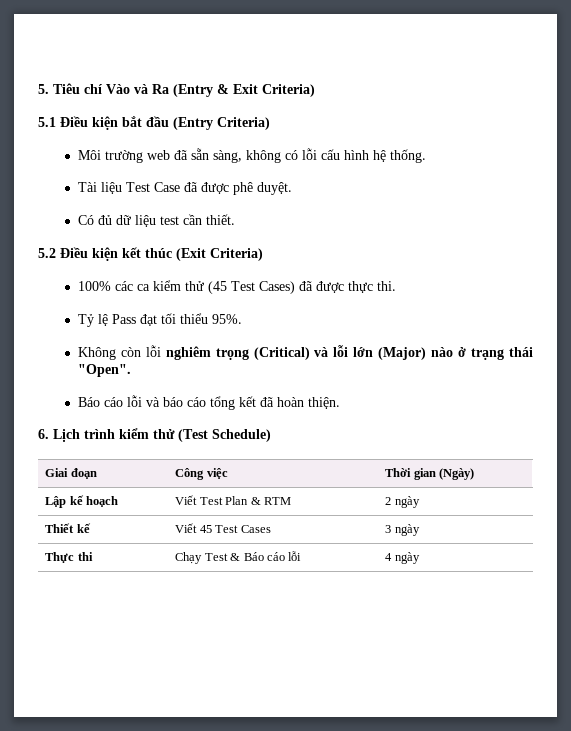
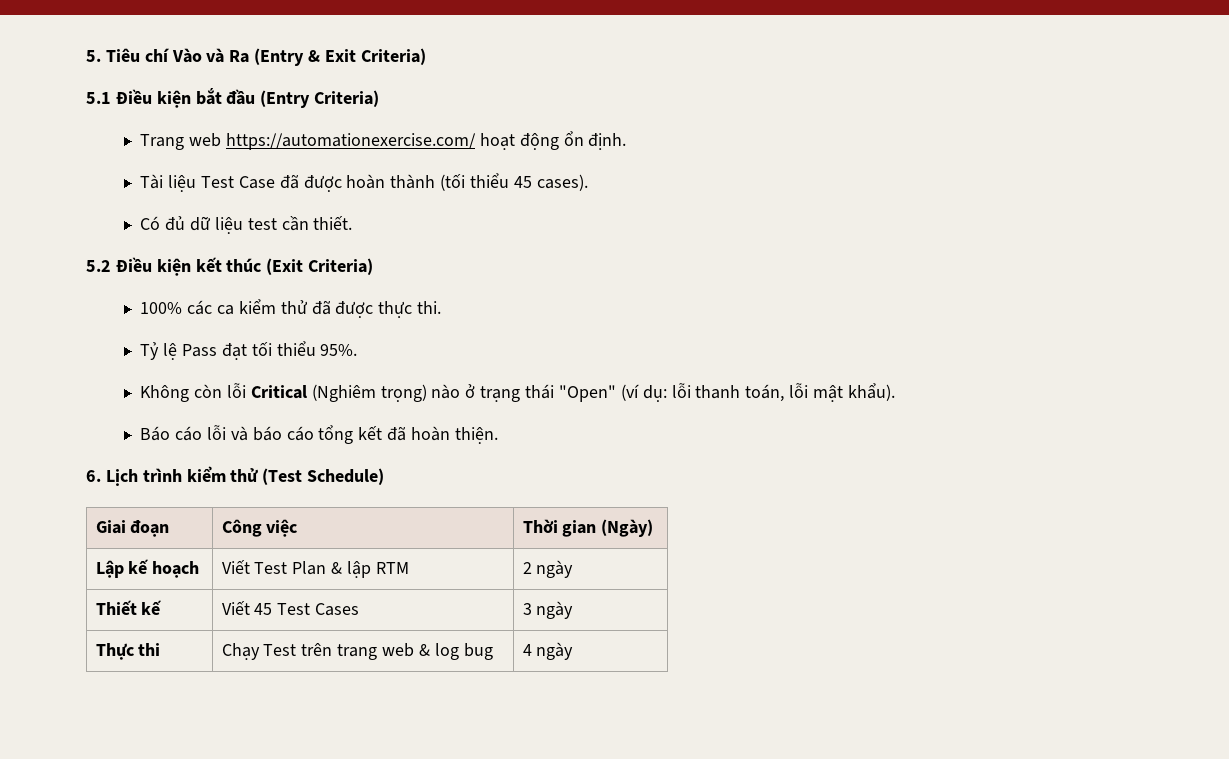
- Môi trường web đã sẵn sàng, không có lỗi cấu hình hệ thống.
+ Trang web https://automationexercise.com/ hoạt động ổn định.
- Tài liệu Test Case đã được phê duyệt.
+ Tài liệu Test Case đã được hoàn thành (tối thiểu 45 cases).
- 100% các ca kiểm thử (45 Test Cases) đã được thực thi.
+ 100% các ca kiểm thử đã được thực thi.
- Không còn lỗi nghiêm trọng (Critical) và lỗi lớn (Major) nào ở trạng thái "Open".
+ Không còn lỗi Critical (Nghiêm trọng) nào ở trạng thái "Open" (ví dụ: lỗi thanh toán, lỗi mật khẩu).
- Lập kế hoạch | Viết Test Plan & RTM | 2 ngày
+ Lập kế hoạch | Viết Test Plan & lập RTM | 2 ngày
- Thực thi | Chạy Test & Báo cáo lỗi | 4 ngày
+ Thực thi | Chạy Test trên trang web & log bug | 4 ngày

